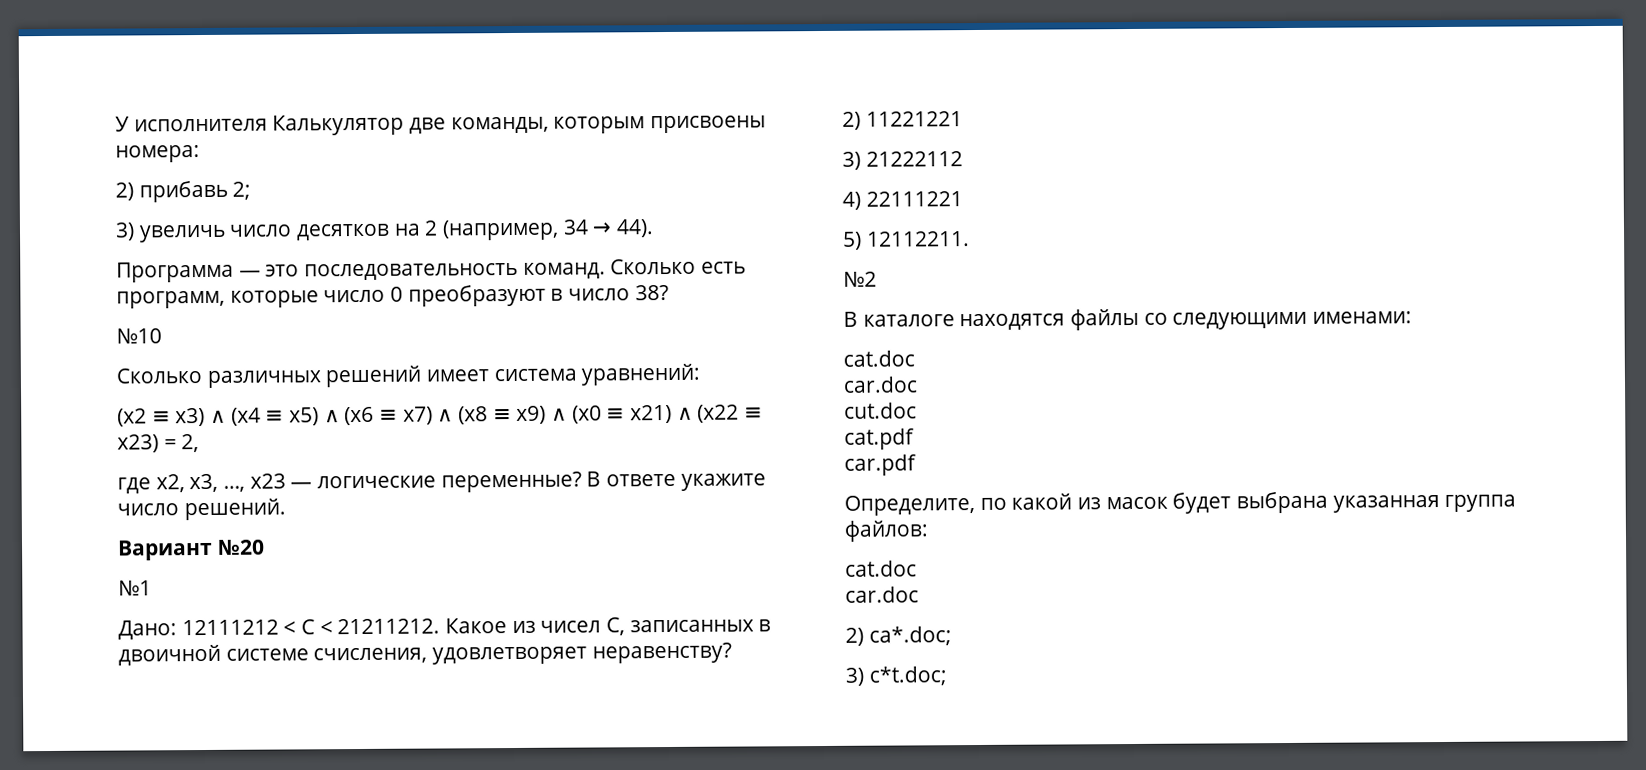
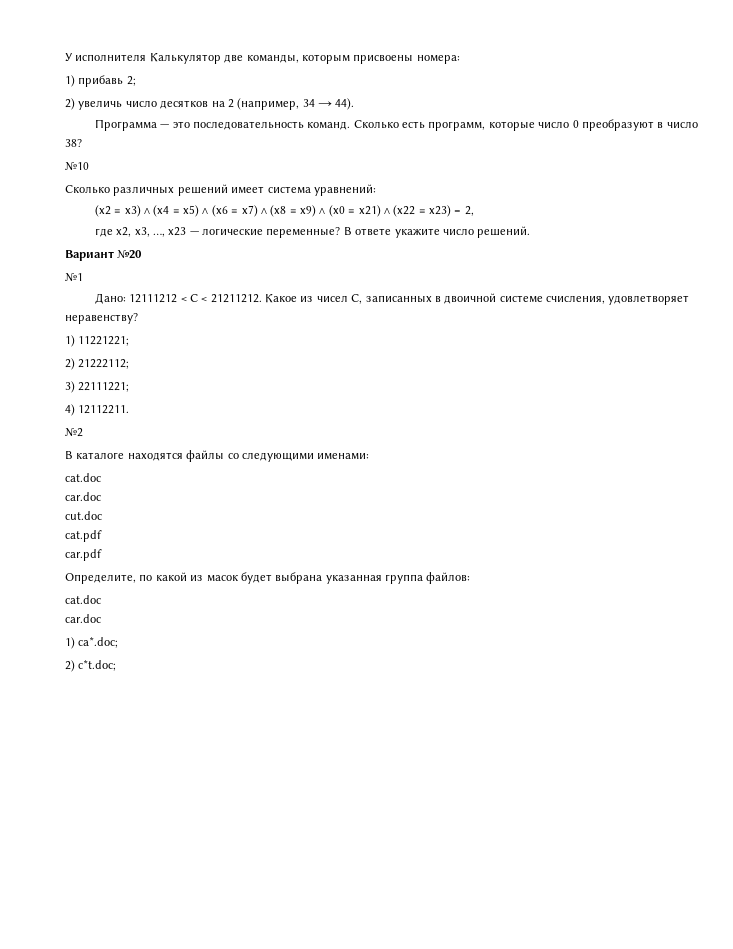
- 2) прибавь 2;
+ 1) прибавь 2;
- 3) увеличь число десятков на 2 (например, 34 → 44).
+ 2) увеличь число десятков на 2 (например, 34 → 44).
- 2) 11221221
- 3) 21222112
+ 1) 11221221;
+ 2) 21222112;
+ 3) 22111221;
- 4) 22111221
- 5) 12112211.
+ 4) 12112211.
- 2) ca*.doc;
+ 1) ca*.doc;
- 3) c*t.doc;
+ 2) c*t.doc;

